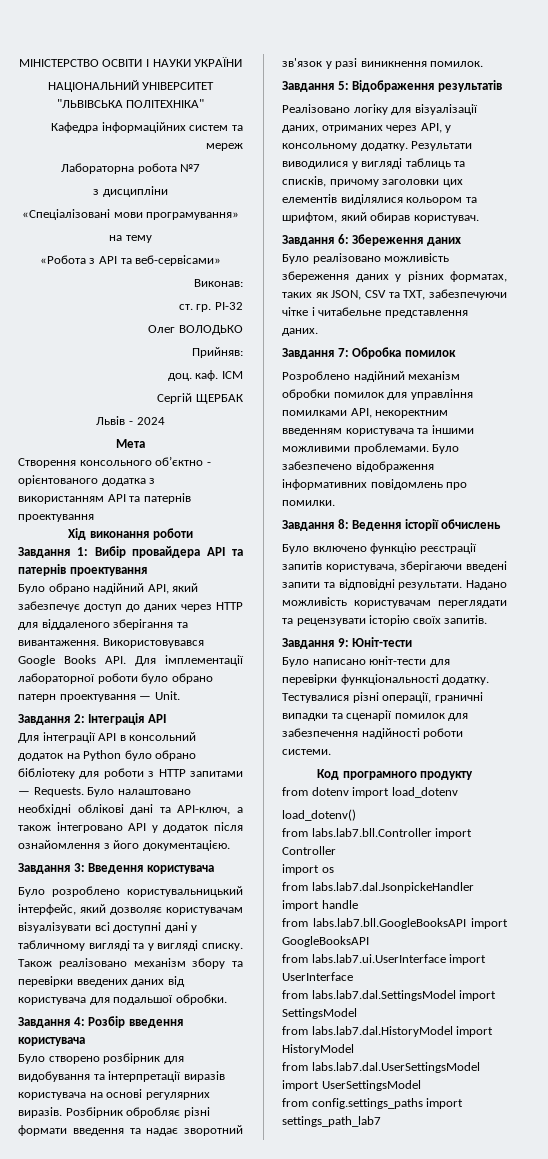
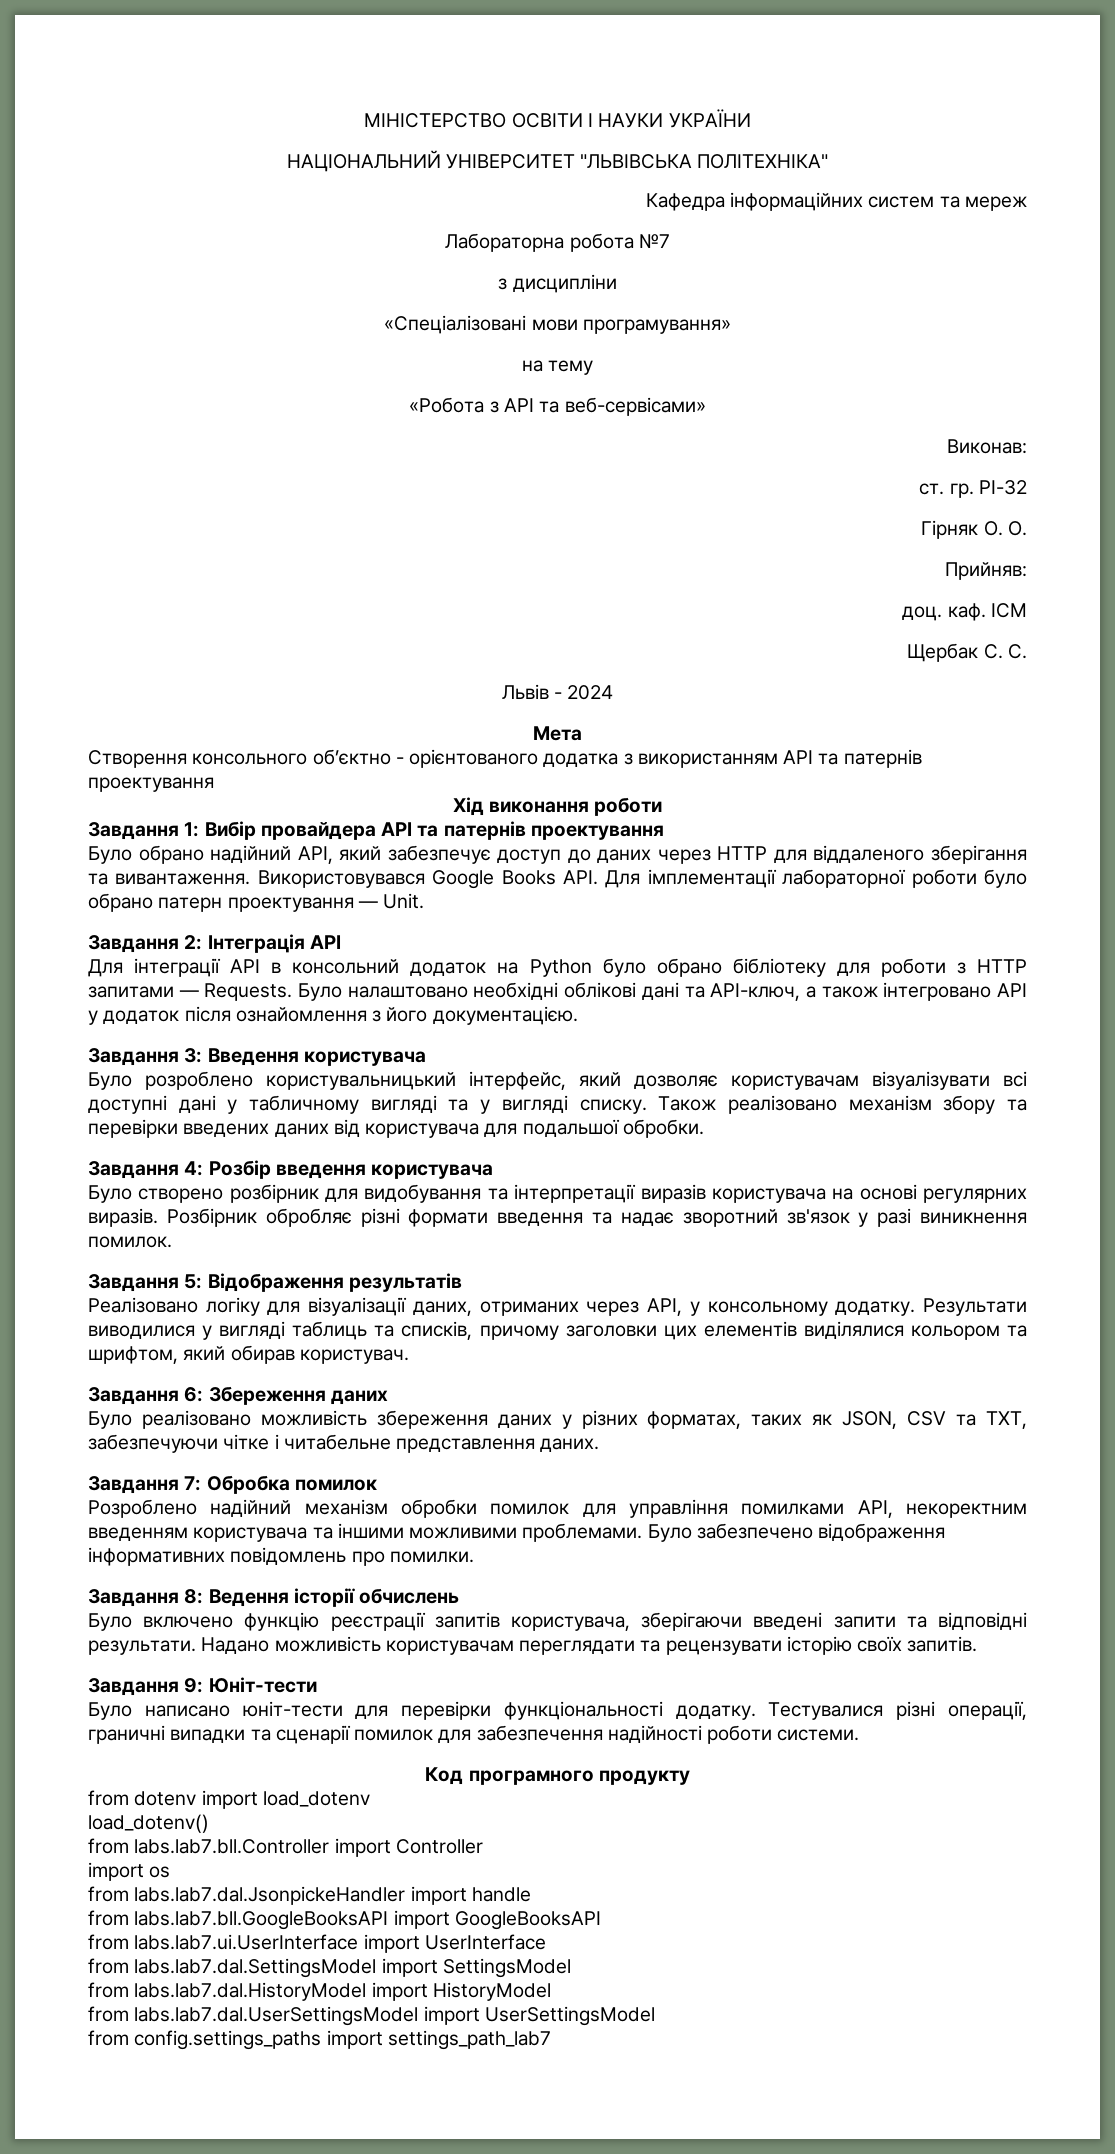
- Олег ВОЛОДЬКО
+ Гірняк О. О.
- Сергій ЩЕРБАК
+ Щербак С. С.

